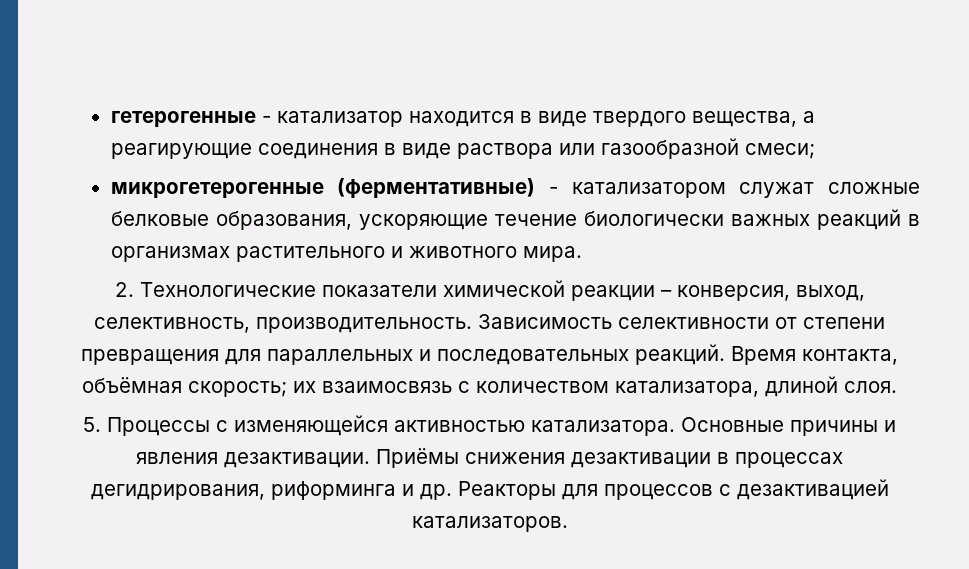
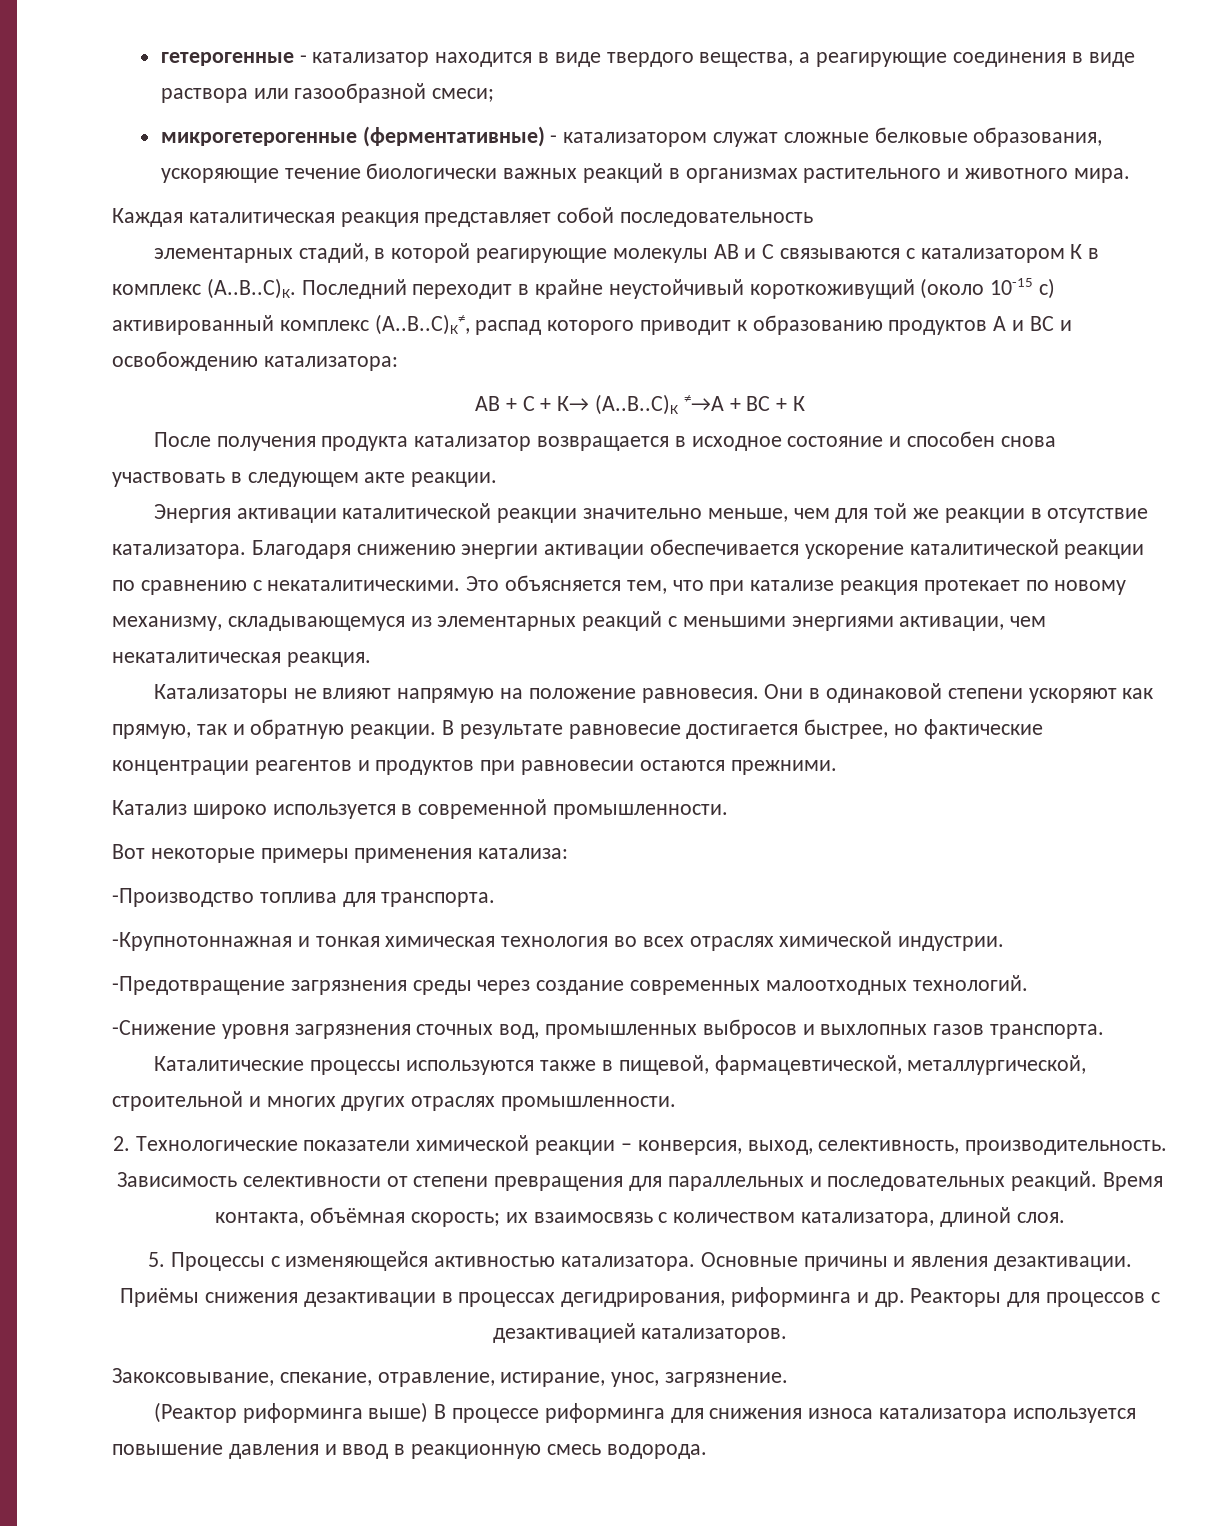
+ Каждая каталитическая реакция представляет собой последовательность
+ элементарных стадий, в которой реагирующие молекулы АВ и С связываются с катализатором К в комплекс (А..В..С)К. Последний переходит в крайне неустойчивый короткоживущий (около 10-15 с) активированный комплекс (А..В..С)К≠, распад которого приводит к образованию продуктов А и ВС и освобождению катализатора:
+ АВ + С + К→ (А..В..С)К ≠→А + ВС + К
+ После получения продукта катализатор возвращается в исходное состояние и способен снова участвовать в следующем акте реакции.
+ Энергия активации каталитической реакции значительно меньше, чем для той же реакции в отсутствие катализатора. Благодаря снижению энергии активации обеспечивается ускорение каталитической реакции по сравнению с некаталитическими. Это объясняется тем, что при катализе реакция протекает по новому механизму, складывающемуся из элементарных реакций с меньшими энергиями активации, чем некаталитическая реакция.
+ Катализаторы не влияют напрямую на положение равновесия. Они в одинаковой степени ускоряют как прямую, так и обратную реакции. В результате равновесие достигается быстрее, но фактические концентрации реагентов и продуктов при равновесии остаются прежними.
+ Катализ широко используется в современной промышленности.
+ Вот некоторые примеры применения катализа:
+ -Производство топлива для транспорта.
+ -Крупнотоннажная и тонкая химическая технология во всех отраслях химической индустрии.
+ -Предотвращение загрязнения среды через создание современных малоотходных технологий.
+ -Снижение уровня загрязнения сточных вод, промышленных выбросов и выхлопных газов транспорта.
+ Каталитические процессы используются также в пищевой, фармацевтической, металлургической, строительной и многих других отраслях промышленности.
+ Закоксовывание, спекание, отравление, истирание, унос, загрязнение.
+ (Реактор риформинга выше) В процессе риформинга для снижения износа катализатора используется повышение давления и ввод в реакционную смесь водорода.

